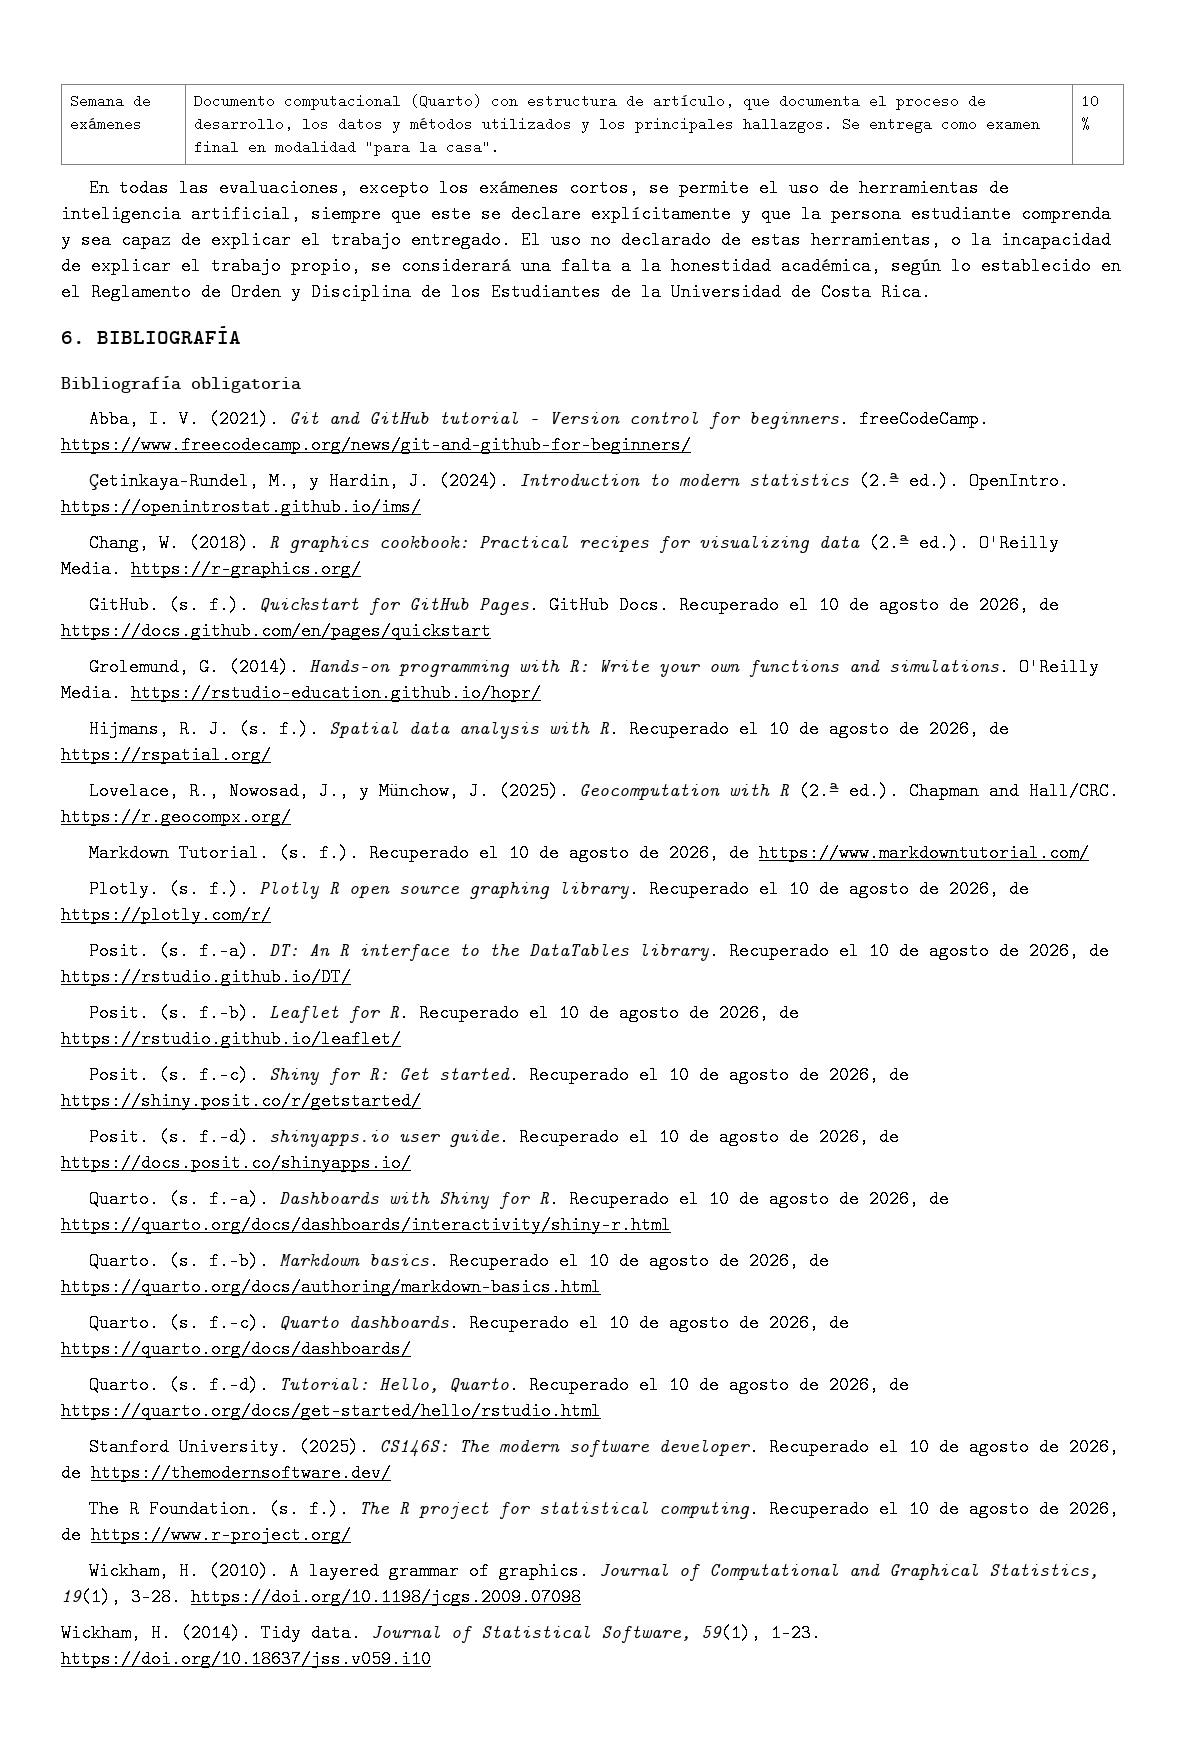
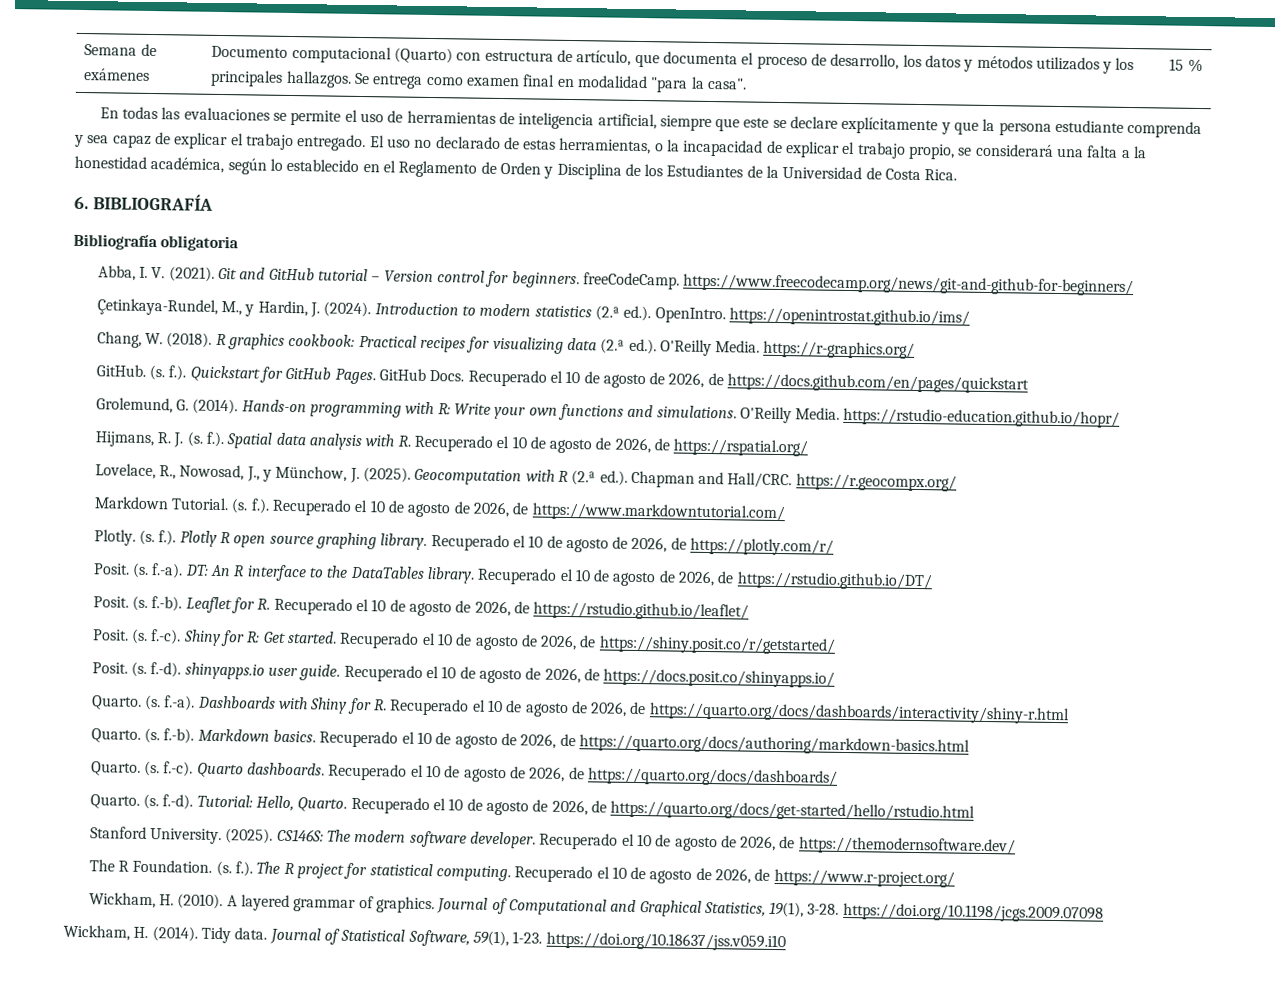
- Semana de exámenes | Documento computacional (Quarto) con estructura de artículo, que documenta el proceso de desarrollo, los datos y métodos utilizados y los principales hallazgos. Se entrega como examen final en modalidad "para la casa". | 10 %
+ Semana de exámenes | Documento computacional (Quarto) con estructura de artículo, que documenta el proceso de desarrollo, los datos y métodos utilizados y los principales hallazgos. Se entrega como examen final en modalidad "para la casa". | 15 %
- En todas las evaluaciones, excepto los exámenes cortos, se permite el uso de herramientas de inteligencia artificial, siempre que este se declare explícitamente y que la persona estudiante comprenda y sea capaz de explicar el trabajo entregado.
+ En todas las evaluaciones se permite el uso de herramientas de inteligencia artificial, siempre que este se declare explícitamente y que la persona estudiante comprenda y sea capaz de explicar el trabajo entregado.

